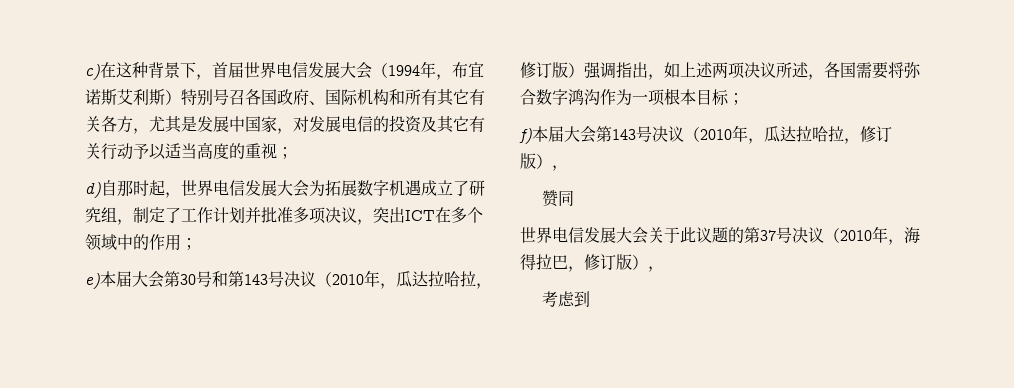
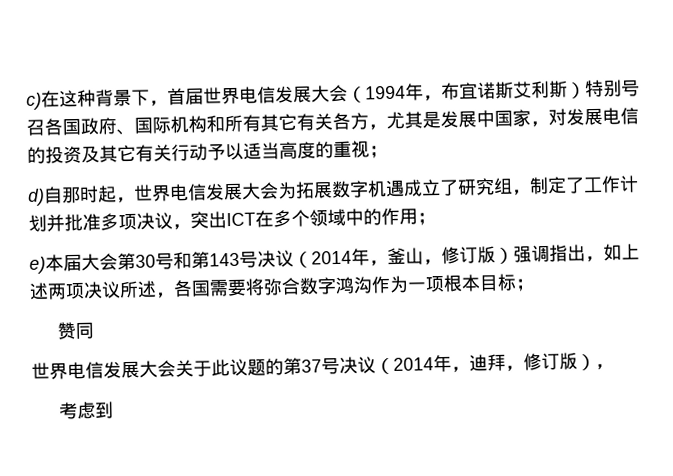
- e)本届大会第30号和第143号决议（2010年，瓜达拉哈拉，修订版）强调指出，如上述两项决议所述，各国需要将弥合数字鸿沟作为一项根本目标；
+ e)本届大会第30号和第143号决议（2014年，釜山，修订版）强调指出，如上述两项决议所述，各国需要将弥合数字鸿沟作为一项根本目标；
- f)本届大会第143号决议（2010年，瓜达拉哈拉，修订版），
- 世界电信发展大会关于此议题的第37号决议（2010年，海得拉巴，修订版），
+ 世界电信发展大会关于此议题的第37号决议（2014年，迪拜，修订版），

